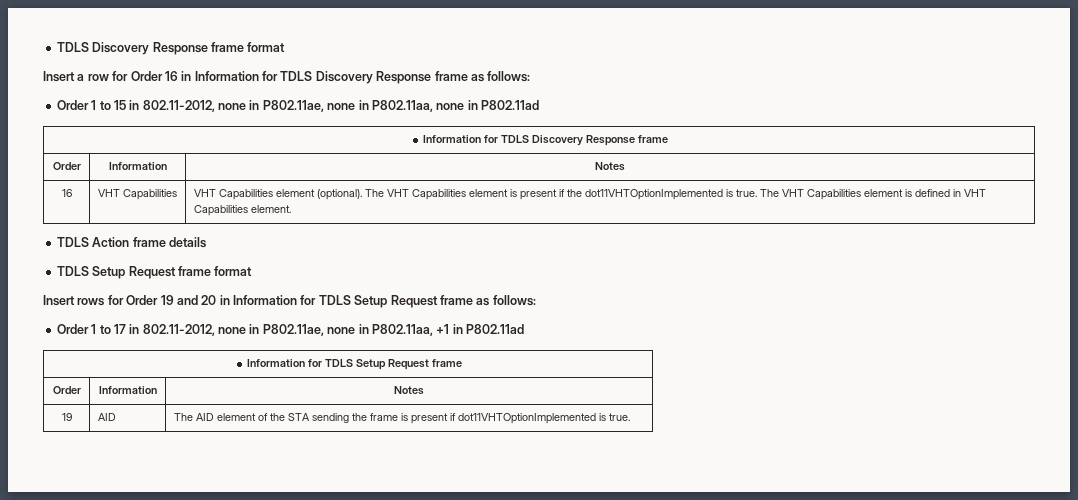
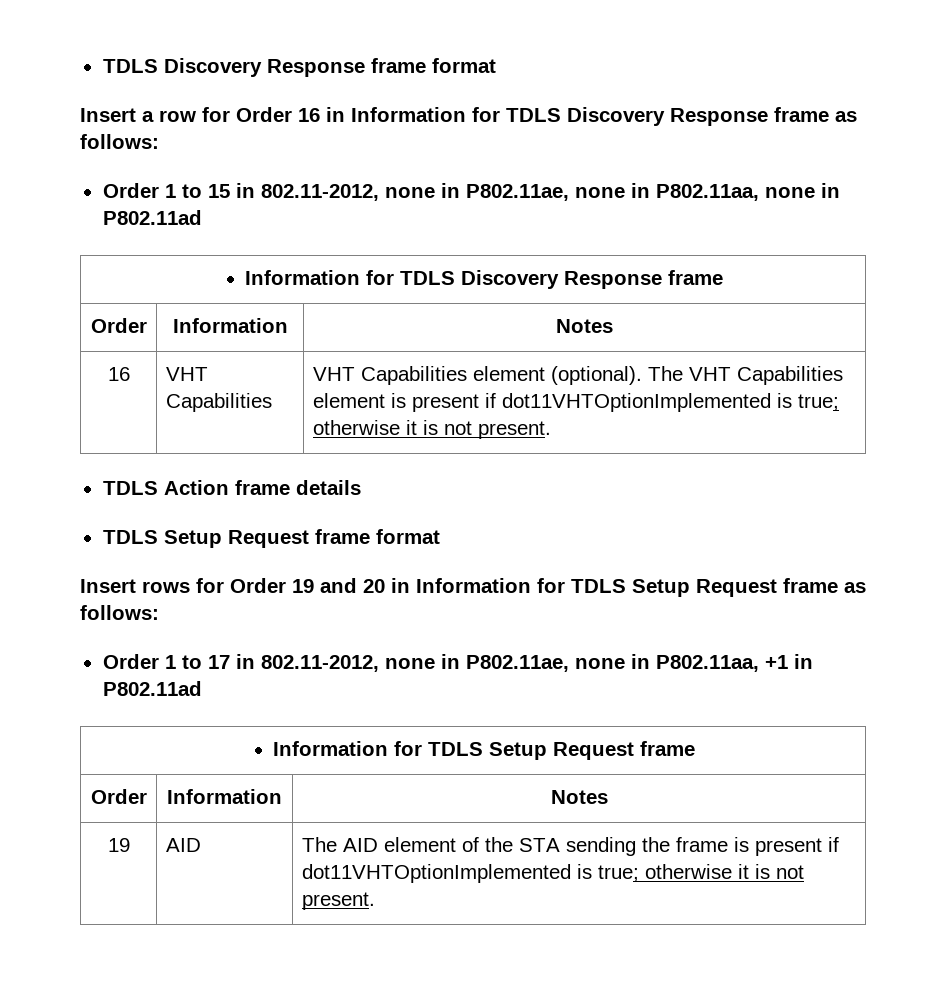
- 16 | VHT Capabilities | VHT Capabilities element (optional). The VHT Capabilities element is present if the dot11VHTOptionImplemented is true. The VHT Capabilities element is defined in VHT Capabilities element.
+ 16 | VHT Capabilities | VHT Capabilities element (optional). The VHT Capabilities element is present if dot11VHTOptionImplemented is true; otherwise it is not present.
- 19 | AID | The AID element of the STA sending the frame is present if dot11VHTOptionImplemented is true.
+ 19 | AID | The AID element of the STA sending the frame is present if dot11VHTOptionImplemented is true; otherwise it is not present.

